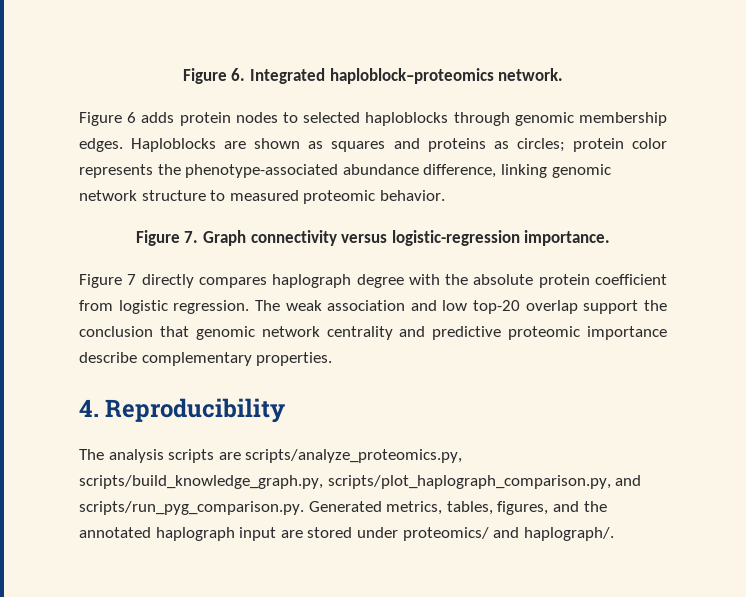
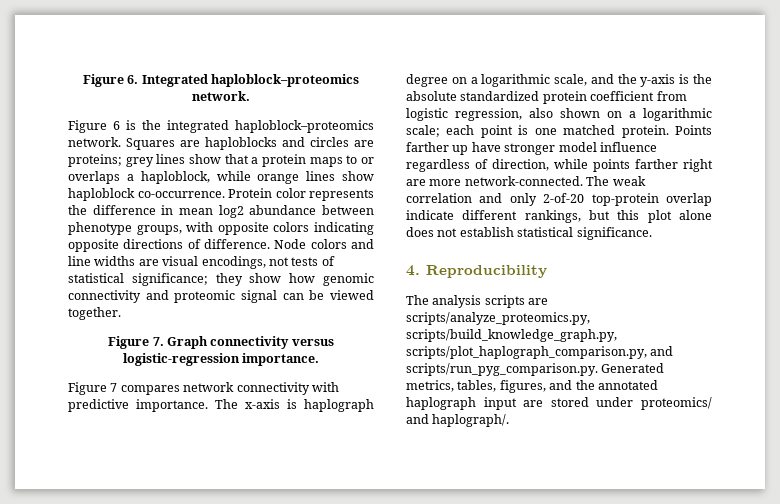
- Figure 6 adds protein nodes to selected haploblocks through genomic membership edges. Haploblocks are shown as squares and proteins as circles; protein color represents the phenotype-associated abundance difference, linking genomic network structure to measured proteomic behavior.
+ Figure 6 is the integrated haploblock–proteomics network. Squares are haploblocks and circles are proteins; grey lines show that a protein maps to or overlaps a haploblock, while orange lines show haploblock co-occurrence. Protein color represents the difference in mean log2 abundance between phenotype groups, with opposite colors indicating opposite directions of difference. Node colors and line widths are visual encodings, not tests of statistical significance; they show how genomic connectivity and proteomic signal can be viewed together.
- Figure 7 directly compares haplograph degree with the absolute protein coefficient from logistic regression. The weak association and low top-20 overlap support the conclusion that genomic network centrality and predictive proteomic importance describe complementary properties.
+ Figure 7 compares network connectivity with predictive importance. The x-axis is haplograph degree on a logarithmic scale, and the y-axis is the absolute standardized protein coefficient from logistic regression, also shown on a logarithmic scale; each point is one matched protein. Points farther up have stronger model influence regardless of direction, while points farther right are more network-connected. The weak correlation and only 2-of-20 top-protein overlap indicate different rankings, but this plot alone does not establish statistical significance.

